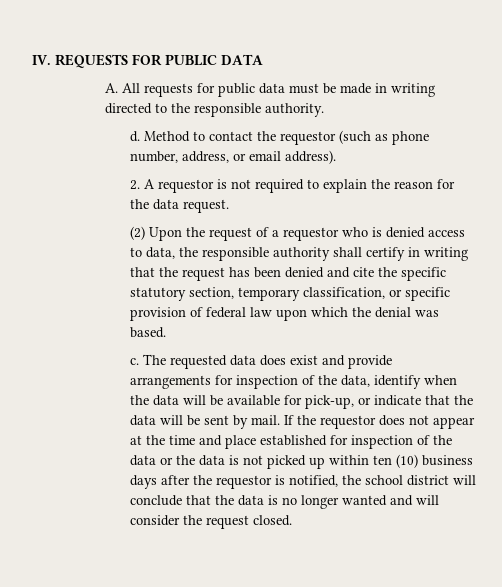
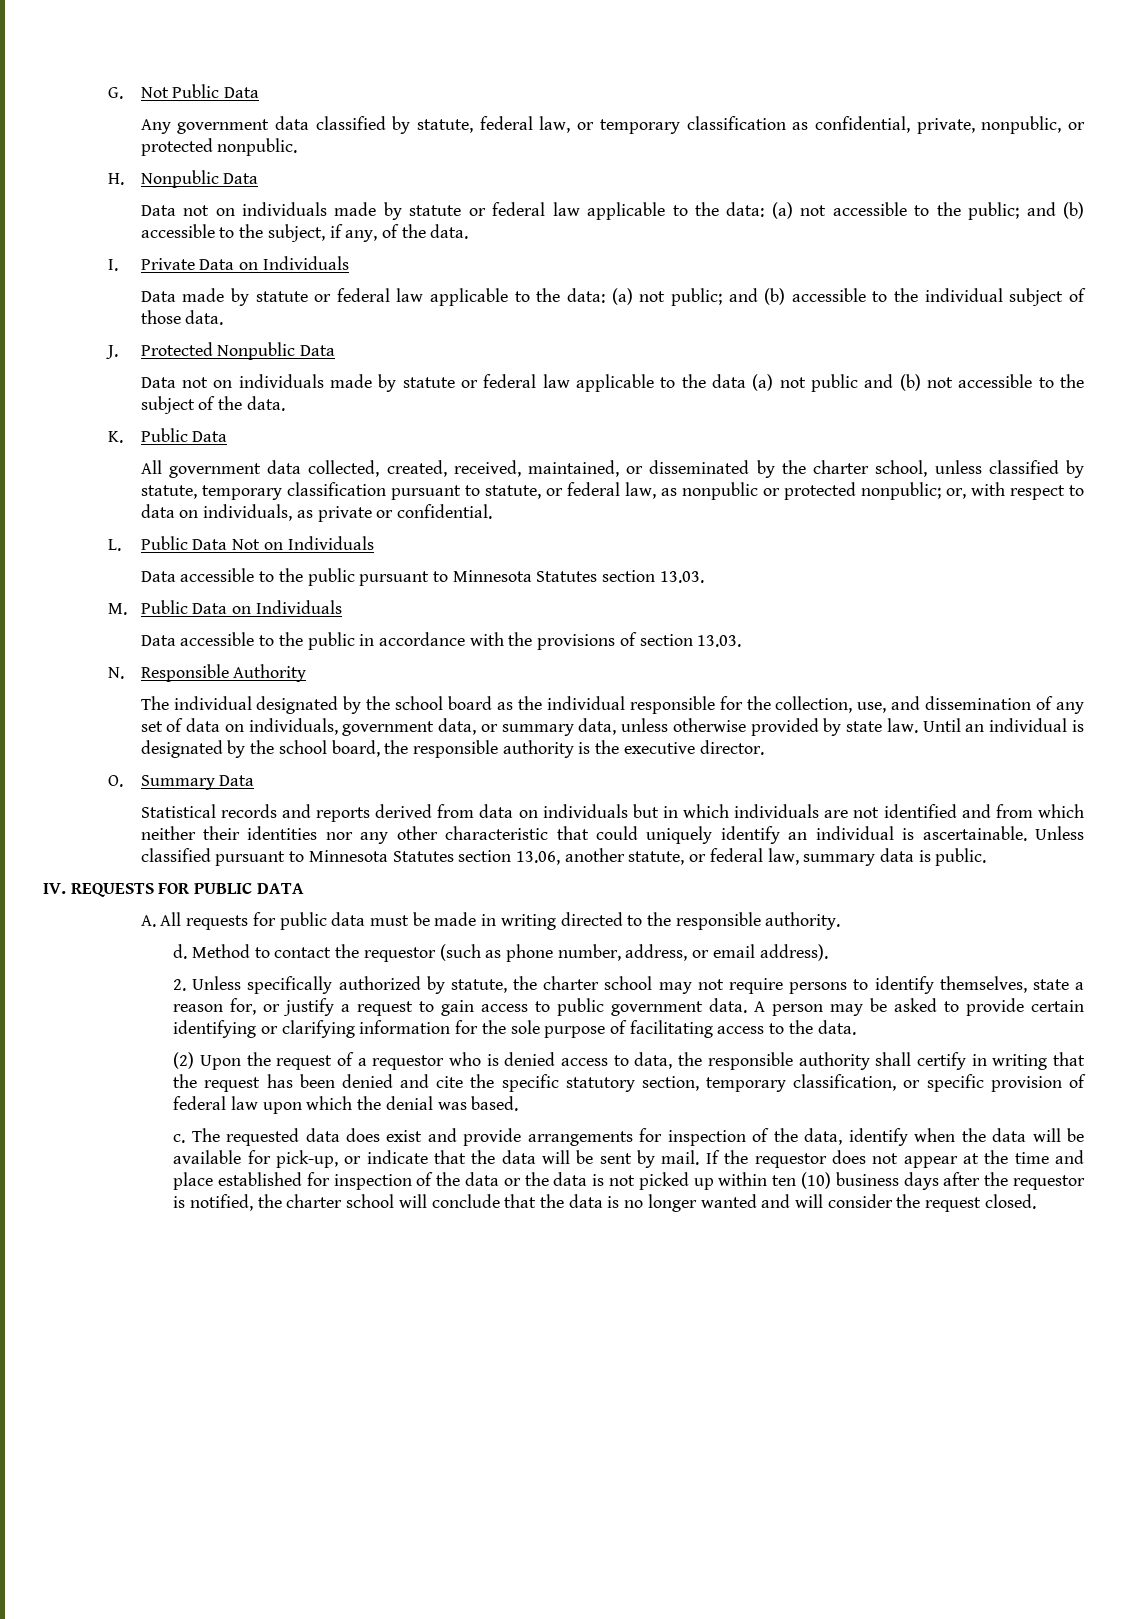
+ G. Not Public Data
+ Any government data classified by statute, federal law, or temporary classification as confidential, private, nonpublic, or protected nonpublic.
+ H. Nonpublic Data
+ Data not on individuals made by statute or federal law applicable to the data: (a) not accessible to the public; and (b) accessible to the subject, if any, of the data.
+ I. Private Data on Individuals
+ Data made by statute or federal law applicable to the data: (a) not public; and (b) accessible to the individual subject of those data.
+ J. Protected Nonpublic Data
+ Data not on individuals made by statute or federal law applicable to the data (a) not public and (b) not accessible to the subject of the data.
+ K. Public Data
+ All government data collected, created, received, maintained, or disseminated by the charter school, unless classified by statute, temporary classification pursuant to statute, or federal law, as nonpublic or protected nonpublic; or, with respect to data on individuals, as private or confidential.
+ L. Public Data Not on Individuals
+ Data accessible to the public pursuant to Minnesota Statutes section 13.03.
+ M. Public Data on Individuals
+ Data accessible to the public in accordance with the provisions of section 13.03.
+ N. Responsible Authority
+ The individual designated by the school board as the individual responsible for the collection, use, and dissemination of any set of data on individuals, government data, or summary data, unless otherwise provided by state law. Until an individual is designated by the school board, the responsible authority is the executive director.
+ O. Summary Data
+ Statistical records and reports derived from data on individuals but in which individuals are not identified and from which neither their identities nor any other characteristic that could uniquely identify an individual is ascertainable. Unless classified pursuant to Minnesota Statutes section 13.06, another statute, or federal law, summary data is public.
- 2. A requestor is not required to explain the reason for the data request.
+ 2. Unless specifically authorized by statute, the charter school may not require persons to identify themselves, state a reason for, or justify a request to gain access to public government data. A person may be asked to provide certain identifying or clarifying information for the sole purpose of facilitating access to the data.
- If the requestor does not appear at the time and place established for inspection of the data or the data is not picked up within ten (10) business days after the requestor is notified, the school district will conclude that the data is no longer wanted and will consider the request closed.
+ If the requestor does not appear at the time and place established for inspection of the data or the data is not picked up within ten (10) business days after the requestor is notified, the charter school will conclude that the data is no longer wanted and will consider the request closed.

